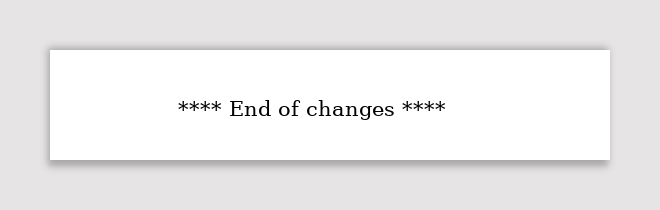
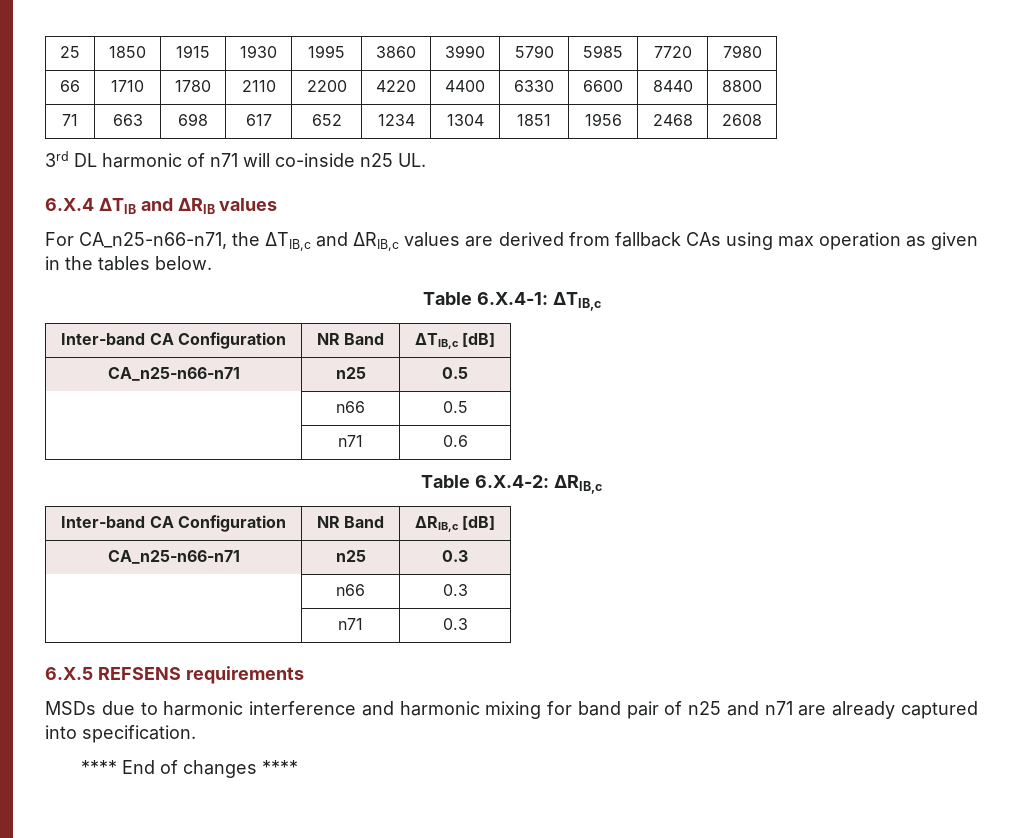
+ 25 | 1850 | 1915 | 1930 | 1995 | 3860 | 3990 | 5790 | 5985 | 7720 | 7980
+ 66 | 1710 | 1780 | 2110 | 2200 | 4220 | 4400 | 6330 | 6600 | 8440 | 8800
+ 71 | 663 | 698 | 617 | 652 | 1234 | 1304 | 1851 | 1956 | 2468 | 2608
+ 3rd DL harmonic of n71 will co-inside n25 UL.
+ 6.X.4 ∆TIB and ∆RIB values
+ For CA_n25-n66-n71, the ΔTIB,c and ΔRIB,c values are derived from fallback CAs using max operation as given in the tables below.
+ Table 6.X.4-1: ΔTIB,c
+ Inter-band CA Configuration | NR Band | ΔTIB,c [dB]
+ CA_n25-n66-n71 | n25 | 0.5
+ | n66 | 0.5
+ | n71 | 0.6
+ Table 6.X.4-2: ΔRIB,c
+ Inter-band CA Configuration | NR Band | ΔRIB,c [dB]
+ CA_n25-n66-n71 | n25 | 0.3
+ | n66 | 0.3
+ | n71 | 0.3
+ 6.X.5 REFSENS requirements
+ MSDs due to harmonic interference and harmonic mixing for band pair of n25 and n71 are already captured into specification.

